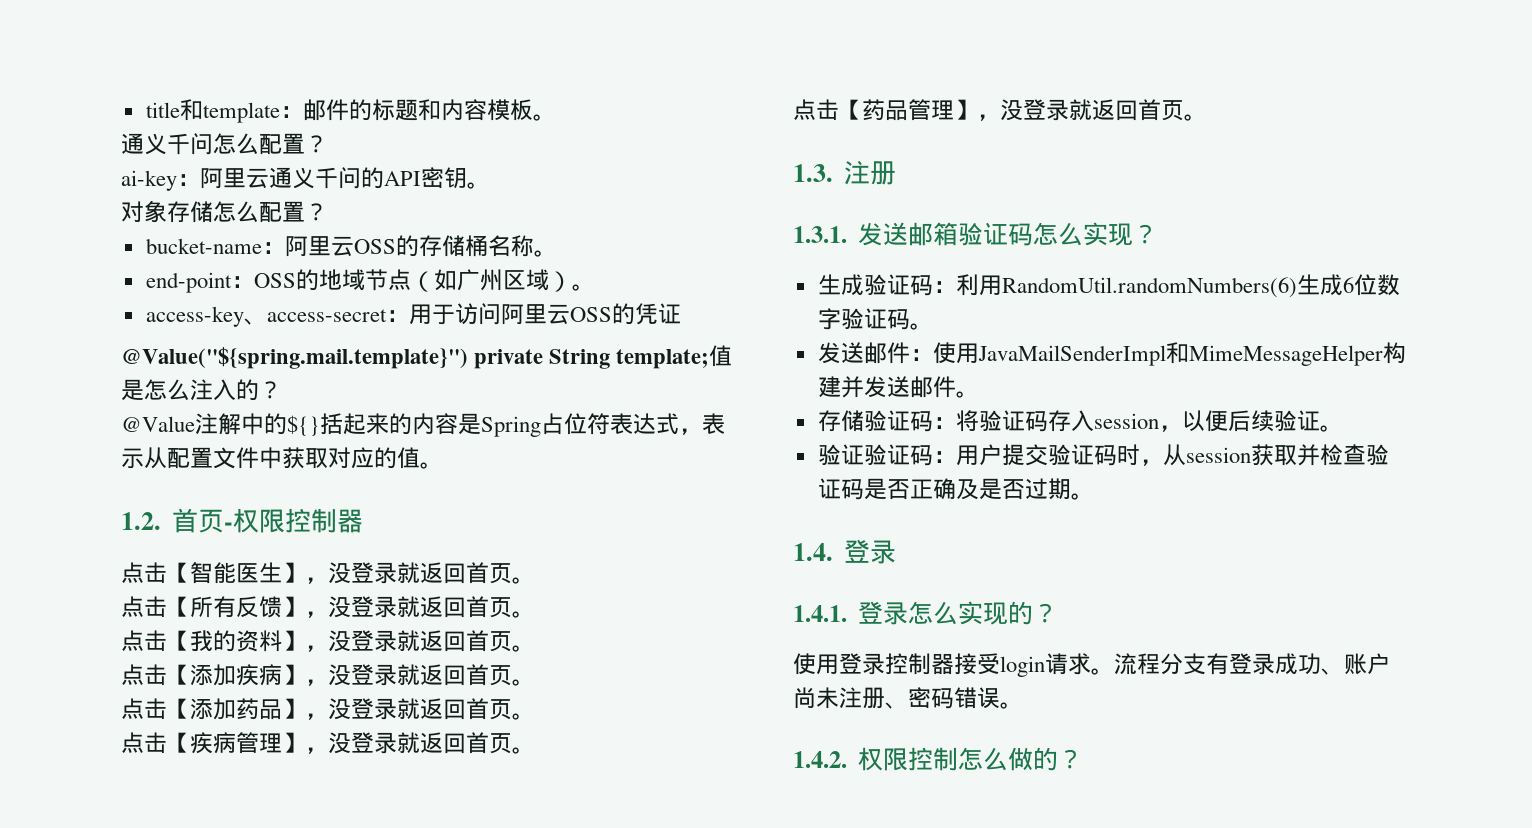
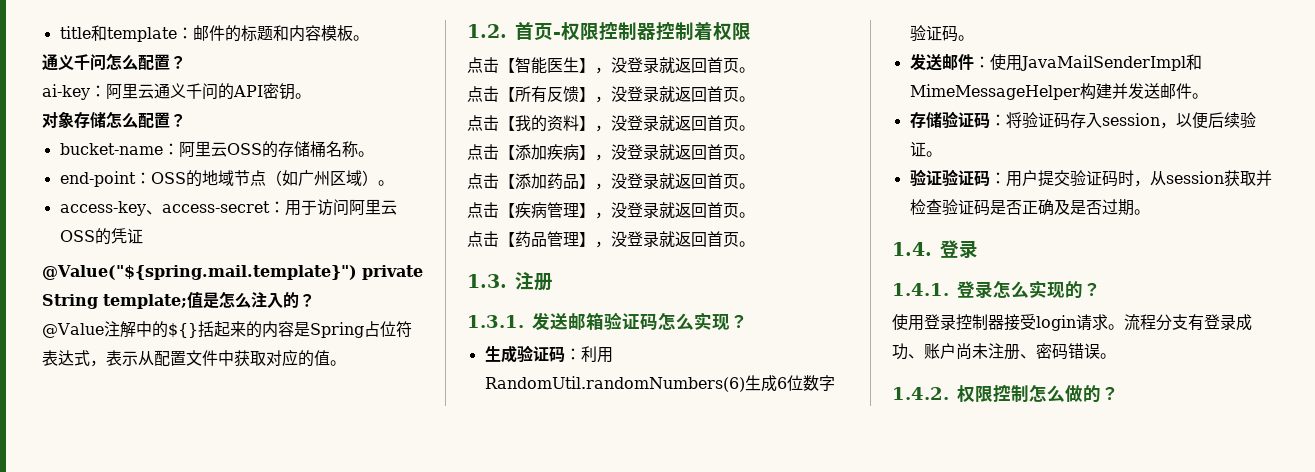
- 1.2.首页-权限控制器
+ 1.2.首页-权限控制器控制着权限

